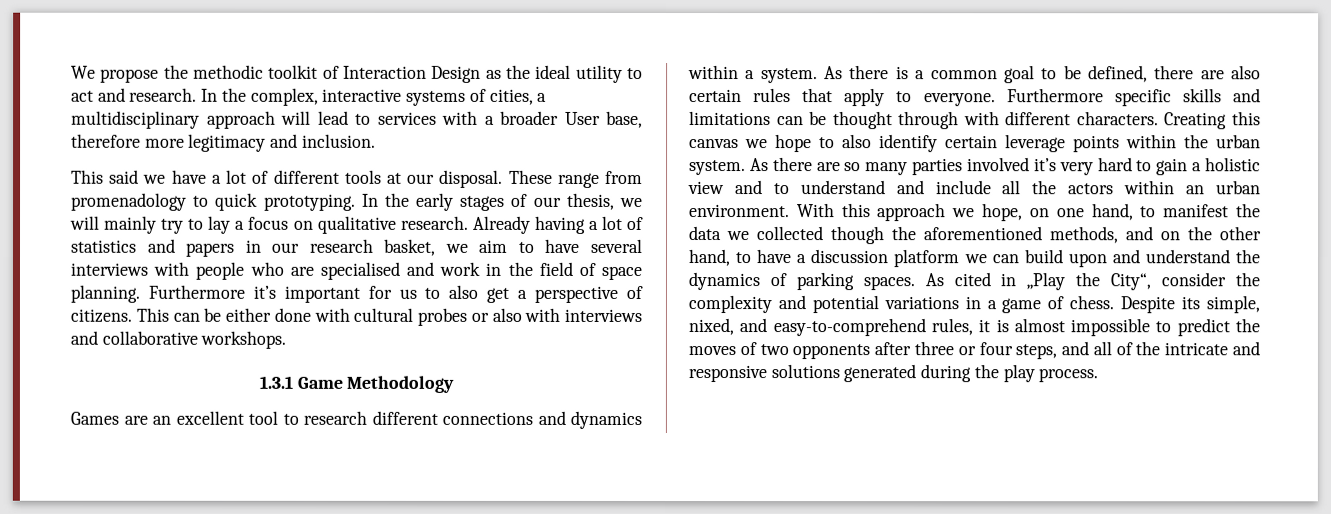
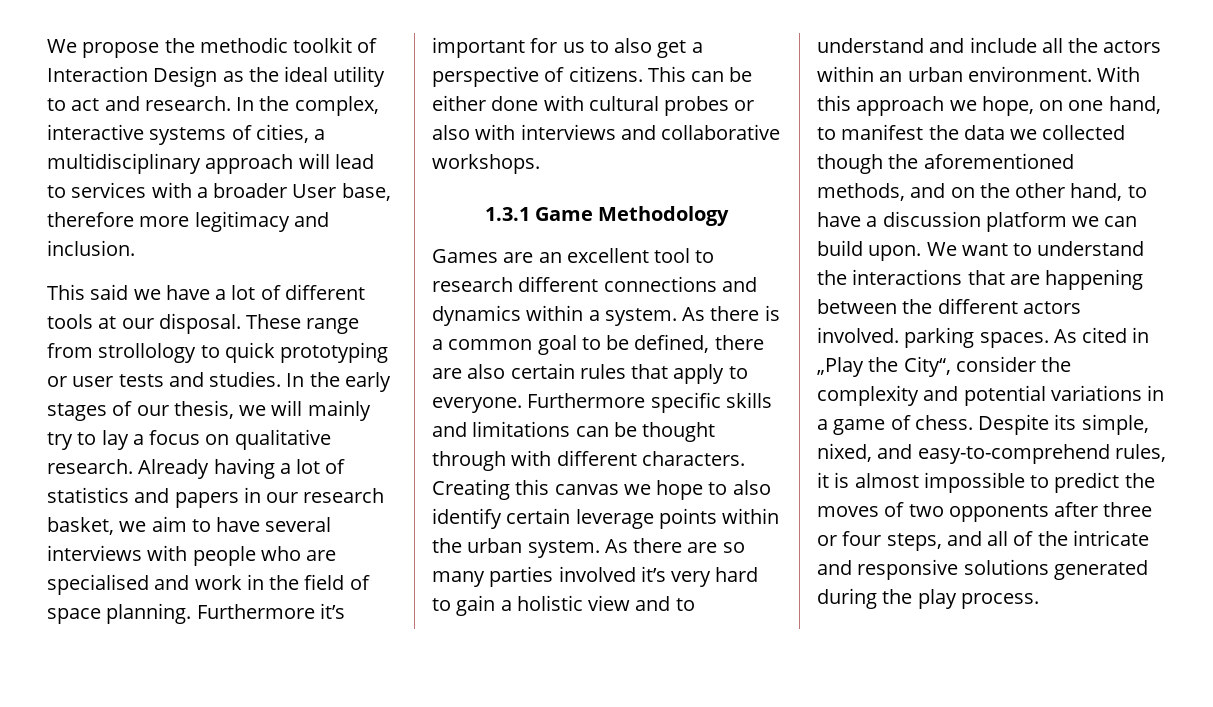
- These range from promenadology to quick prototyping.
+ These range from strollology to quick prototyping or user tests and studies.
- With this approach we hope, on one hand, to manifest the data we collected though the aforementioned methods, and on the other hand, to have a discussion platform we can build upon and understand the dynamics of parking spaces.
+ With this approach we hope, on one hand, to manifest the data we collected though the aforementioned methods, and on the other hand, to have a discussion platform we can build upon. We want to understand the interactions that are happening between the different actors involved. parking spaces.

